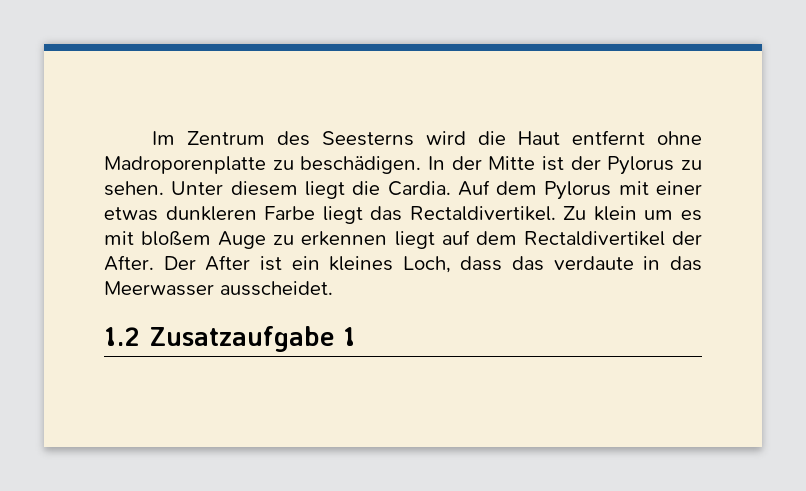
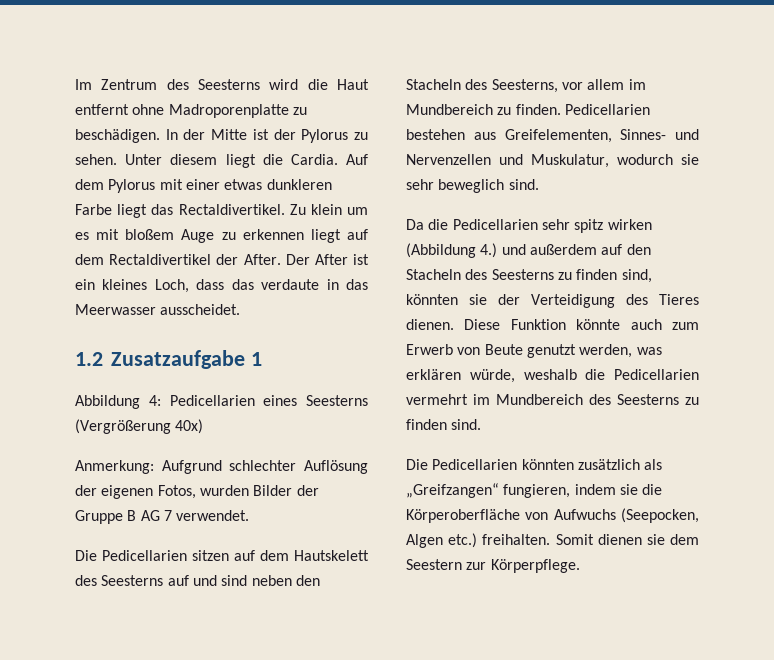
+ Abbildung 4: Pedicellarien eines Seesterns (Vergrößerung 40x)
+ Anmerkung: Aufgrund schlechter Auflösung der eigenen Fotos, wurden Bilder der Gruppe B AG 7 verwendet.
+ Die Pedicellarien sitzen auf dem Hautskelett des Seesterns auf und sind neben den Stacheln des Seesterns, vor allem im Mundbereich zu finden. Pedicellarien bestehen aus Greifelementen, Sinnes- und Nervenzellen und Muskulatur, wodurch sie sehr beweglich sind.
+ Da die Pedicellarien sehr spitz wirken (Abbildung 4.) und außerdem auf den Stacheln des Seesterns zu finden sind, könnten sie der Verteidigung des Tieres dienen. Diese Funktion könnte auch zum Erwerb von Beute genutzt werden, was erklären würde, weshalb die Pedicellarien vermehrt im Mundbereich des Seesterns zu finden sind.
+ Die Pedicellarien könnten zusätzlich als „Greifzangen“ fungieren, indem sie die Körperoberfläche von Aufwuchs (Seepocken, Algen etc.) freihalten. Somit dienen sie dem Seestern zur Körperpflege.

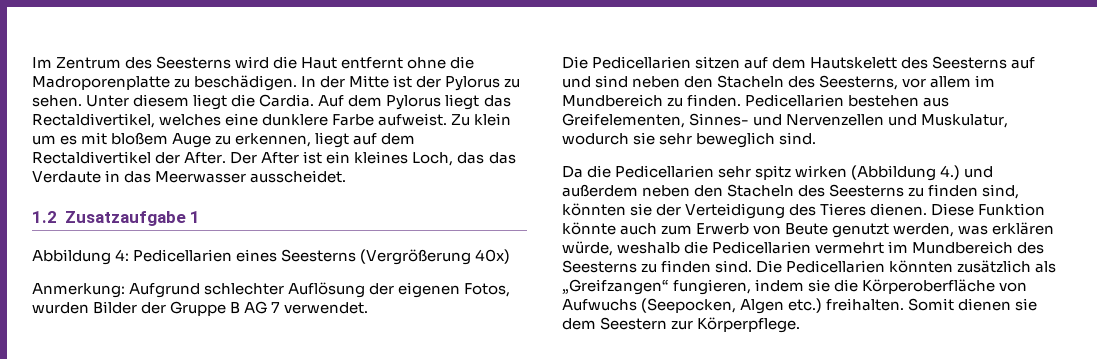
- Im Zentrum des Seesterns wird die Haut entfernt ohne Madroporenplatte zu beschädigen.
+ Im Zentrum des Seesterns wird die Haut entfernt ohne die Madroporenplatte zu beschädigen.
- Auf dem Pylorus mit einer etwas dunkleren Farbe liegt das Rectaldivertikel.
+ Auf dem Pylorus liegt das Rectaldivertikel, welches eine dunklere Farbe aufweist.
- Zu klein um es mit bloßem Auge zu erkennen liegt auf dem Rectaldivertikel der After.
+ Zu klein um es mit bloßem Auge zu erkennen, liegt auf dem Rectaldivertikel der After.
- Der After ist ein kleines Loch, dass das verdaute in das Meerwasser ausscheidet.
+ Der After ist ein kleines Loch, das das Verdaute in das Meerwasser ausscheidet.
- Da die Pedicellarien sehr spitz wirken (Abbildung 4.) und außerdem auf den Stacheln des Seesterns zu finden sind, könnten sie der Verteidigung des Tieres dienen.
+ Da die Pedicellarien sehr spitz wirken (Abbildung 4.) und außerdem neben den Stacheln des Seesterns zu finden sind, könnten sie der Verteidigung des Tieres dienen.
- Diese Funktion könnte auch zum Erwerb von Beute genutzt werden, was erklären würde, weshalb die Pedicellarien vermehrt im Mundbereich des Seesterns zu finden sind.
- Die Pedicellarien könnten zusätzlich als „Greifzangen“ fungieren, indem sie die Körperoberfläche von Aufwuchs (Seepocken, Algen etc.) freihalten.
+ Diese Funktion könnte auch zum Erwerb von Beute genutzt werden, was erklären würde, weshalb die Pedicellarien vermehrt im Mundbereich des Seesterns zu finden sind. Die Pedicellarien könnten zusätzlich als „Greifzangen“ fungieren, indem sie die Körperoberfläche von Aufwuchs (Seepocken, Algen etc.) freihalten.

